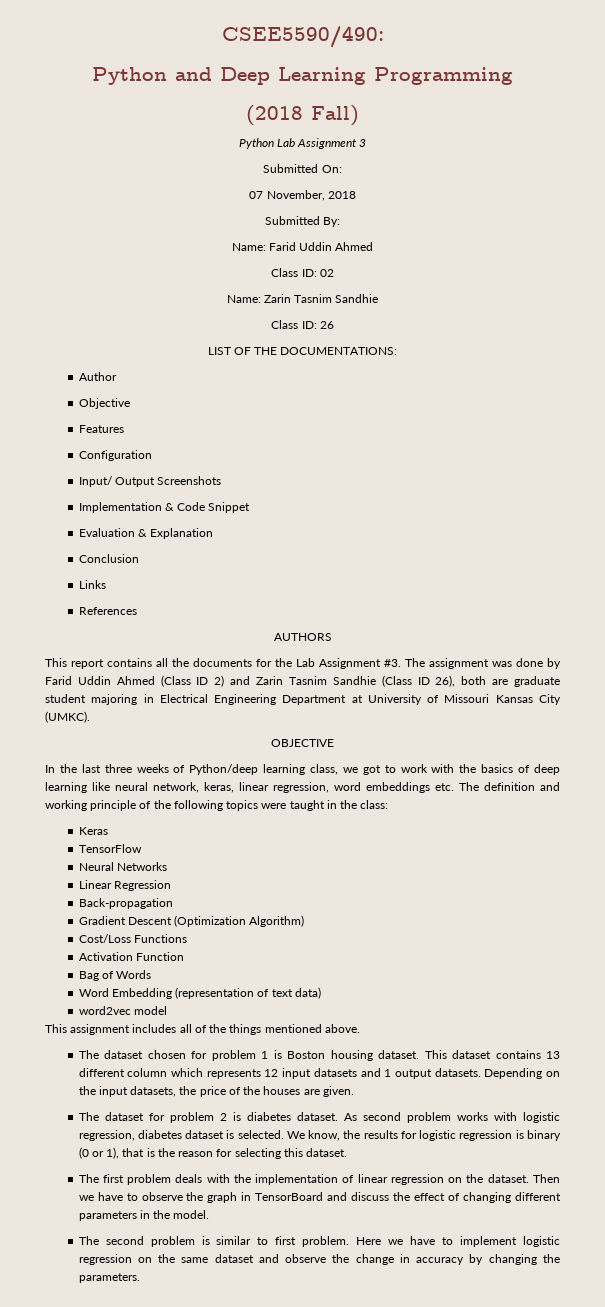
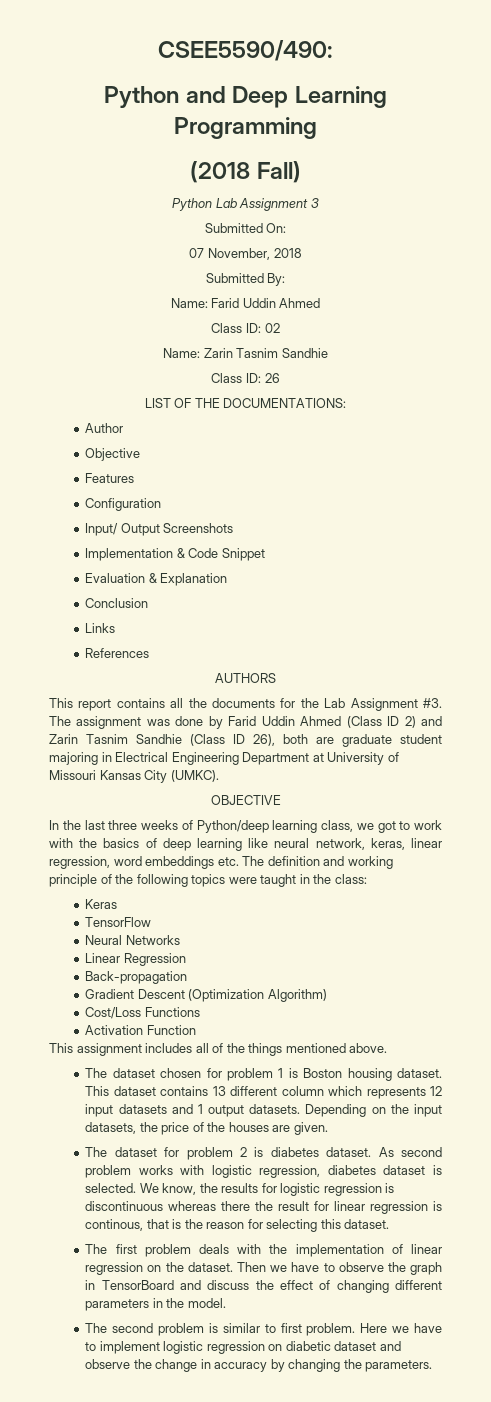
- Bag of Words
- Word Embedding (representation of text data)
- word2vec model
- We know, the results for logistic regression is binary (0 or 1), that is the reason for selecting this dataset.
+ We know, the results for logistic regression is discontinuous whereas there the result for linear regression is continous, that is the reason for selecting this dataset.
- Here we have to implement logistic regression on the same dataset and observe the change in accuracy by changing the parameters.
+ Here we have to implement logistic regression on diabetic dataset and observe the change in accuracy by changing the parameters.

